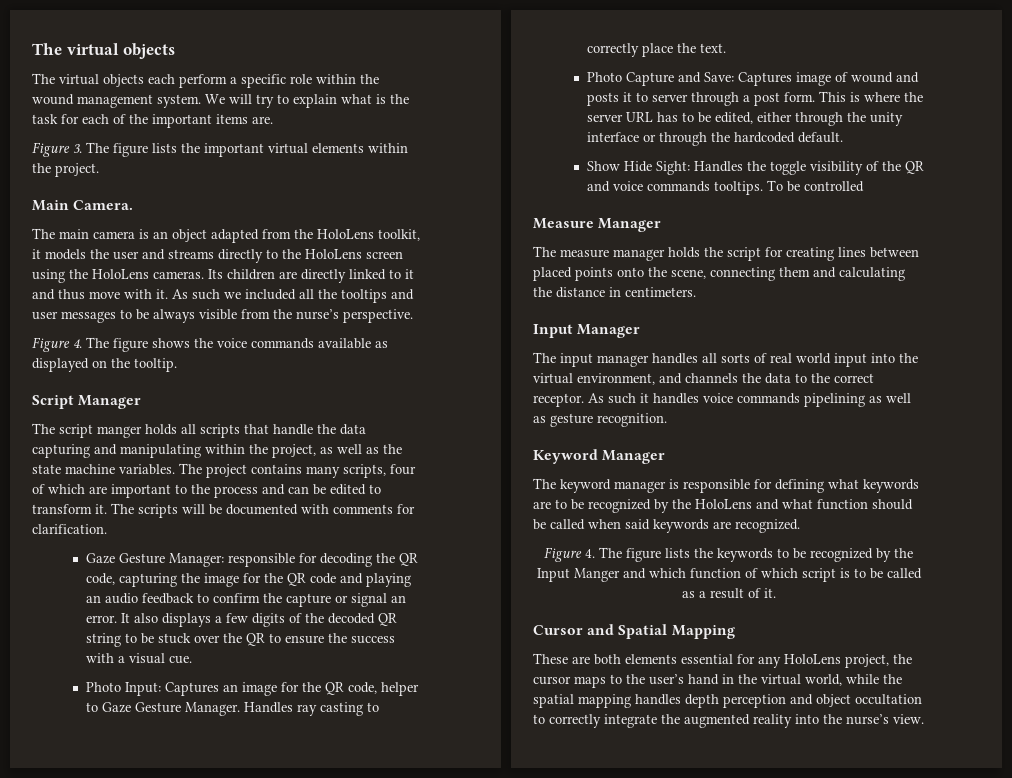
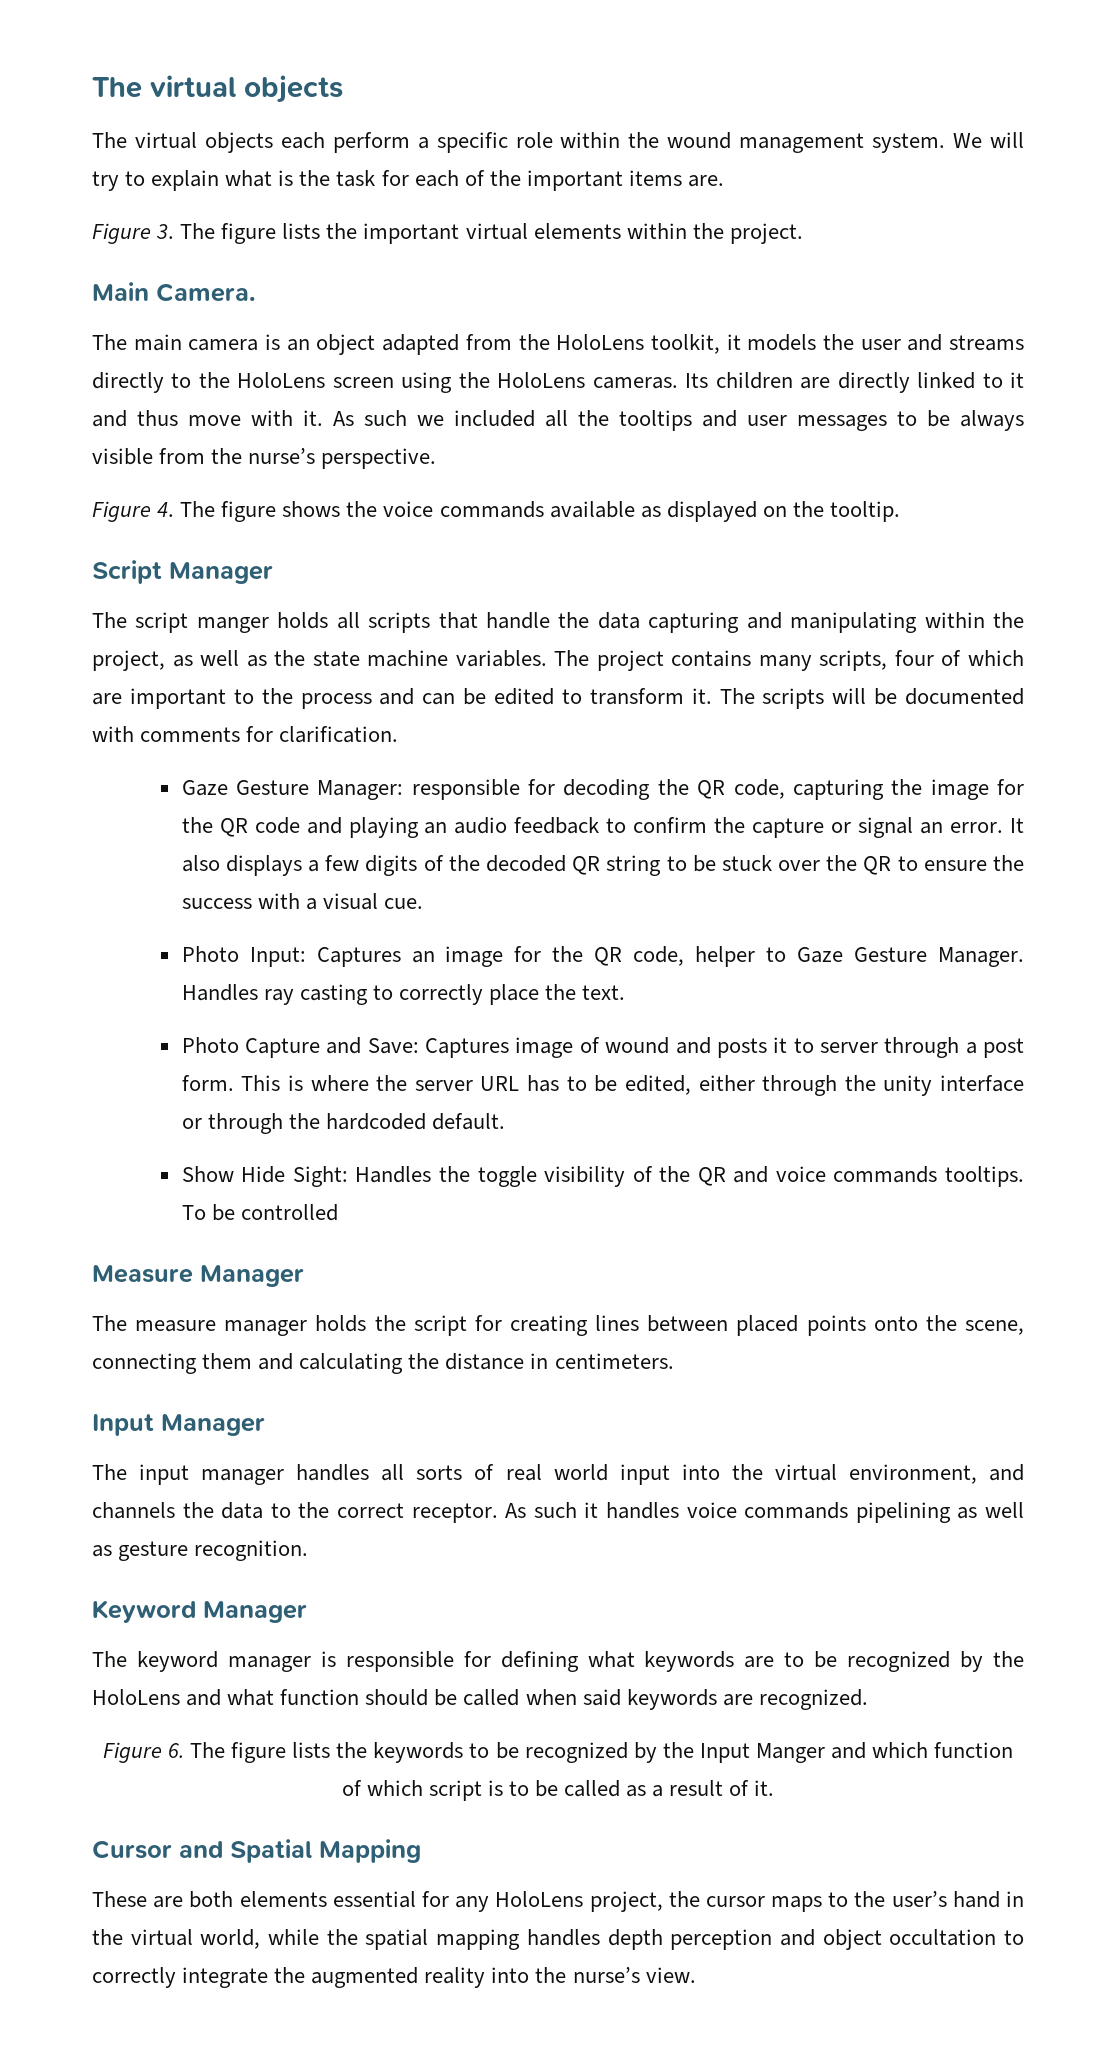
- Figure 4. The figure lists the keywords to be recognized by the Input Manger and which function of which script is to be called as a result of it.
+ Figure 6. The figure lists the keywords to be recognized by the Input Manger and which function of which script is to be called as a result of it.

